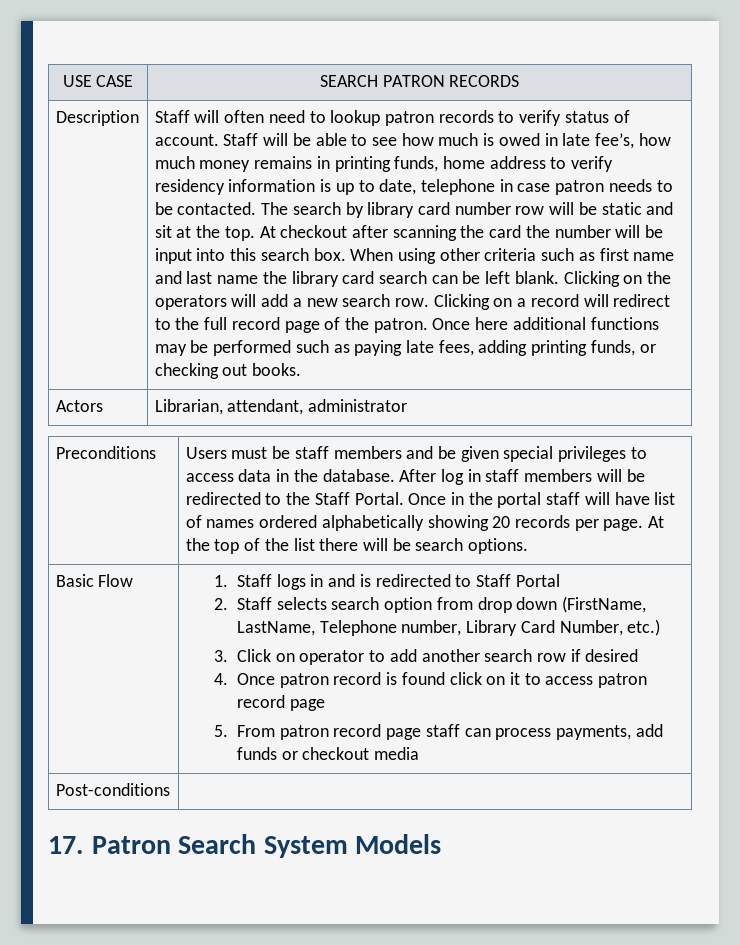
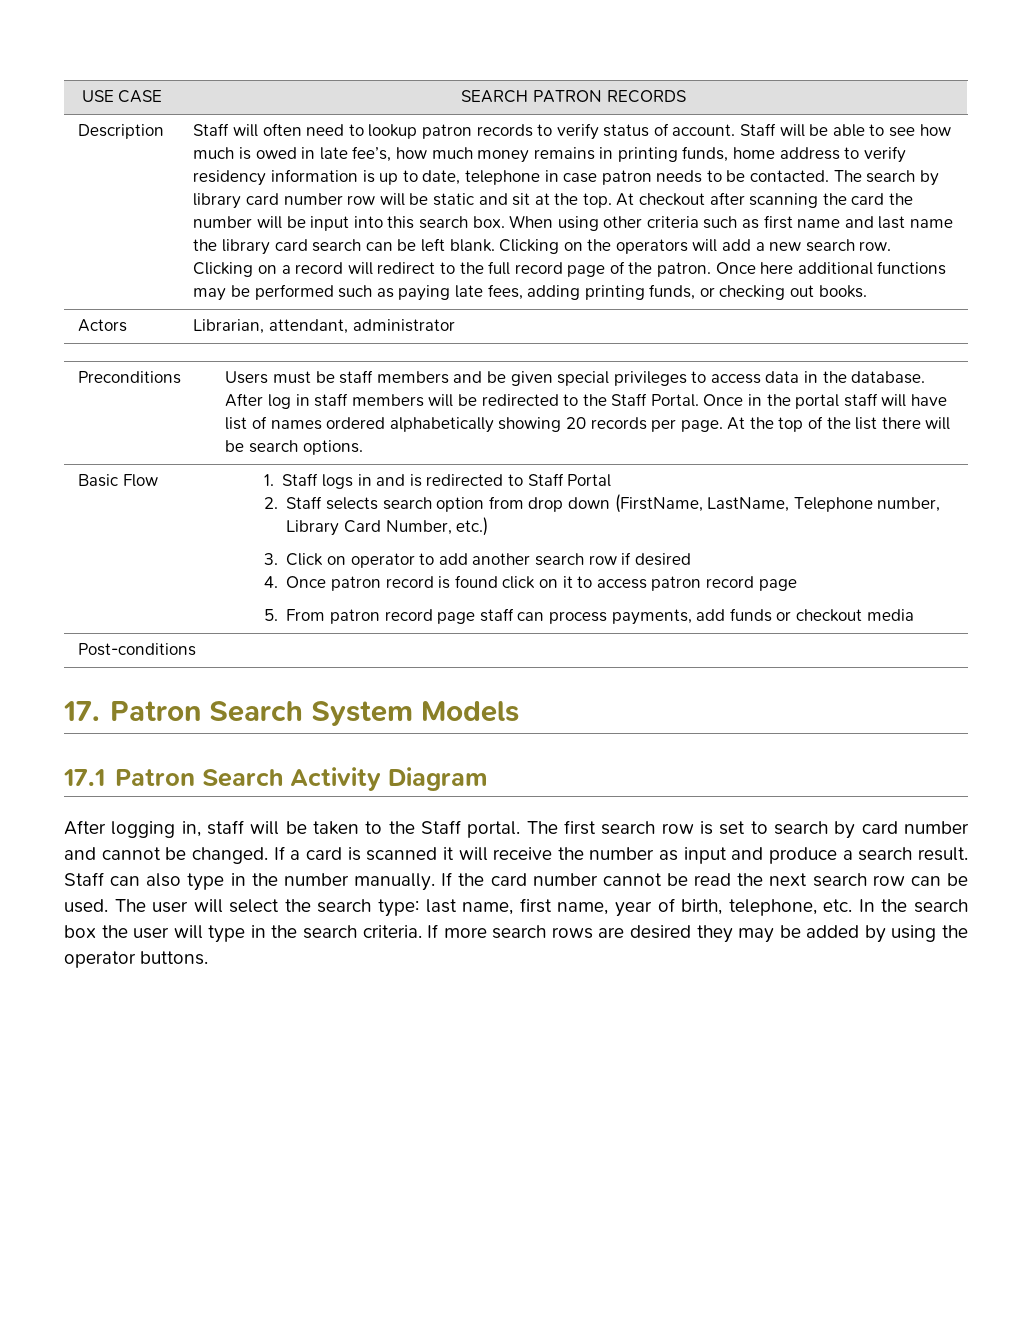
+ 17.1 Patron Search Activity Diagram
+ After logging in, staff will be taken to the Staff portal. The first search row is set to search by card number and cannot be changed. If a card is scanned it will receive the number as input and produce a search result. Staff can also type in the number manually. If the card number cannot be read the next search row can be used. The user will select the search type: last name, first name, year of birth, telephone, etc. In the search box the user will type in the search criteria. If more search rows are desired they may be added by using the operator buttons.

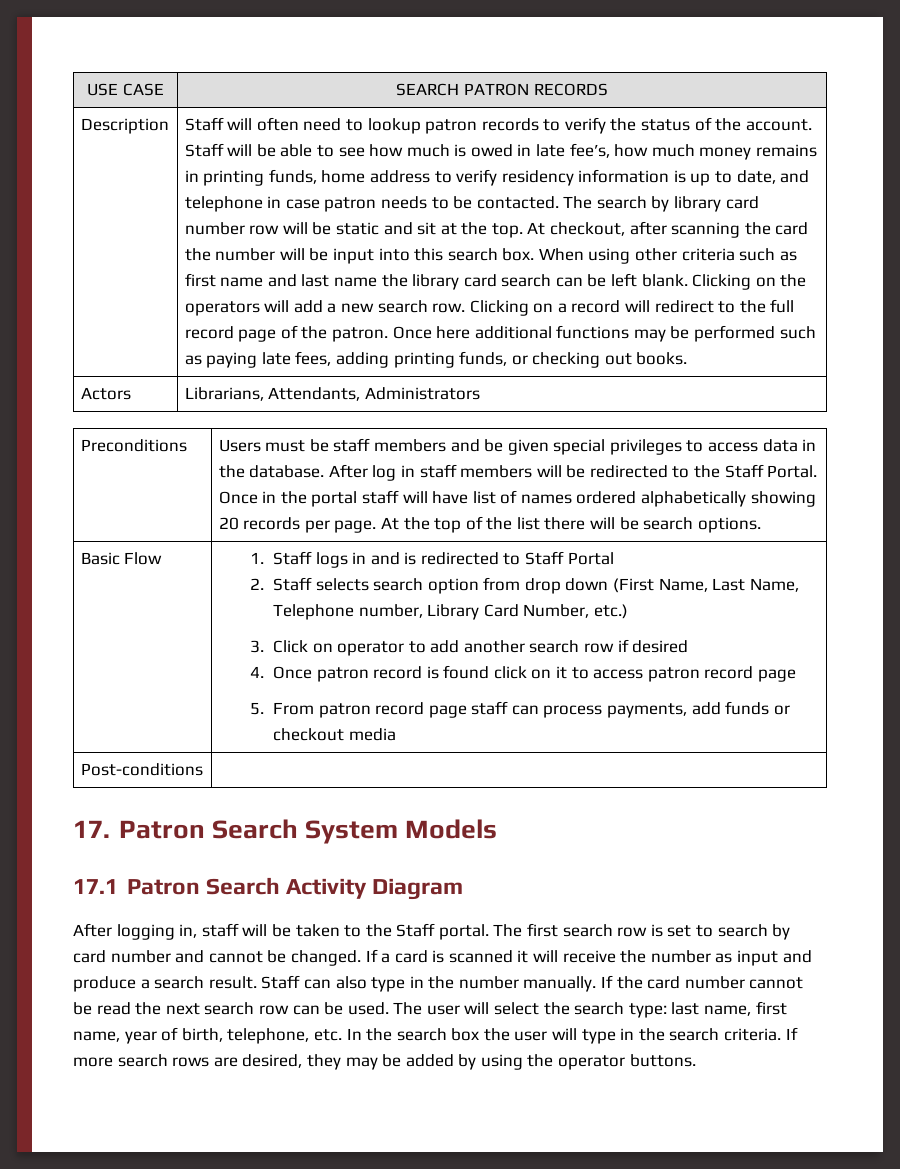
- Staff will often need to lookup patron records to verify status of account.
+ Staff will often need to lookup patron records to verify the status of the account.
- Staff will be able to see how much is owed in late fee’s, how much money remains in printing funds, home address to verify residency information is up to date, telephone in case patron needs to be contacted.
+ Staff will be able to see how much is owed in late fee’s, how much money remains in printing funds, home address to verify residency information is up to date, and telephone in case patron needs to be contacted.
- At checkout after scanning the card the number will be input into this search box.
+ At checkout, after scanning the card the number will be input into this search box.
- Actors | Librarian, attendant, administrator
+ Actors | Librarians, Attendants, Administrators
- 2. Staff selects search option from drop down (FirstName, LastName, Telephone number, Library Card Number, etc.)
+ 2. Staff selects search option from drop down (First Name, Last Name, Telephone number, Library Card Number, etc.)
- If more search rows are desired they may be added by using the operator buttons.
+ If more search rows are desired, they may be added by using the operator buttons.

